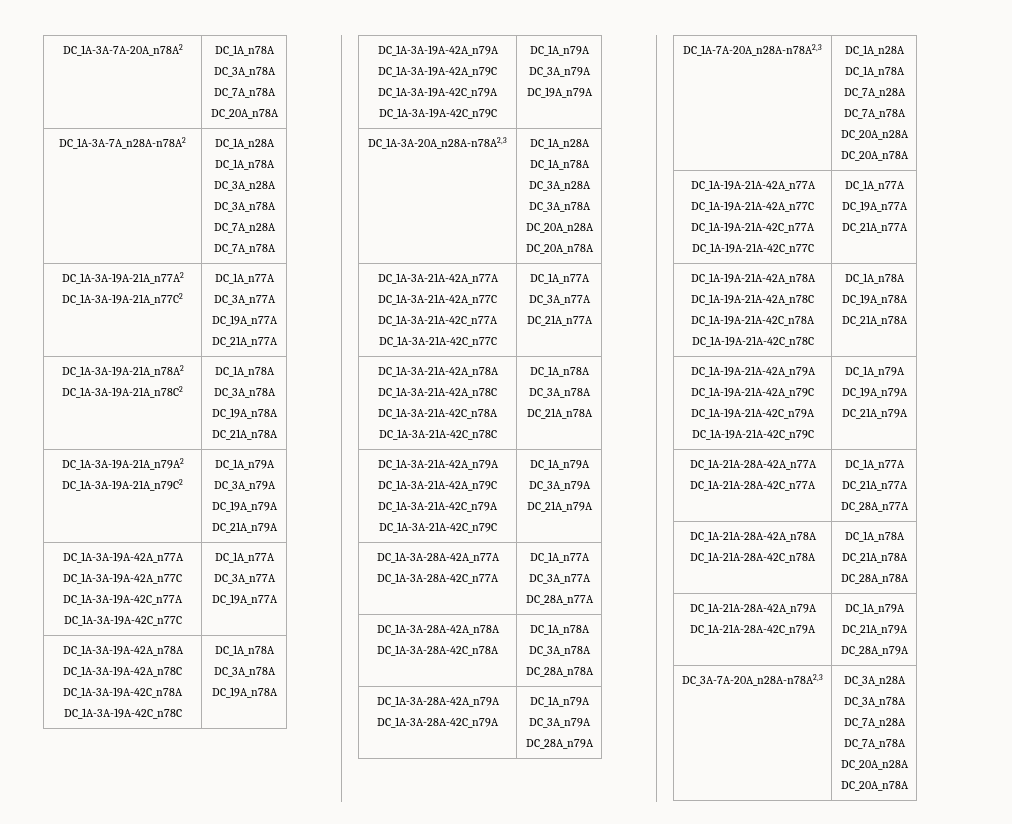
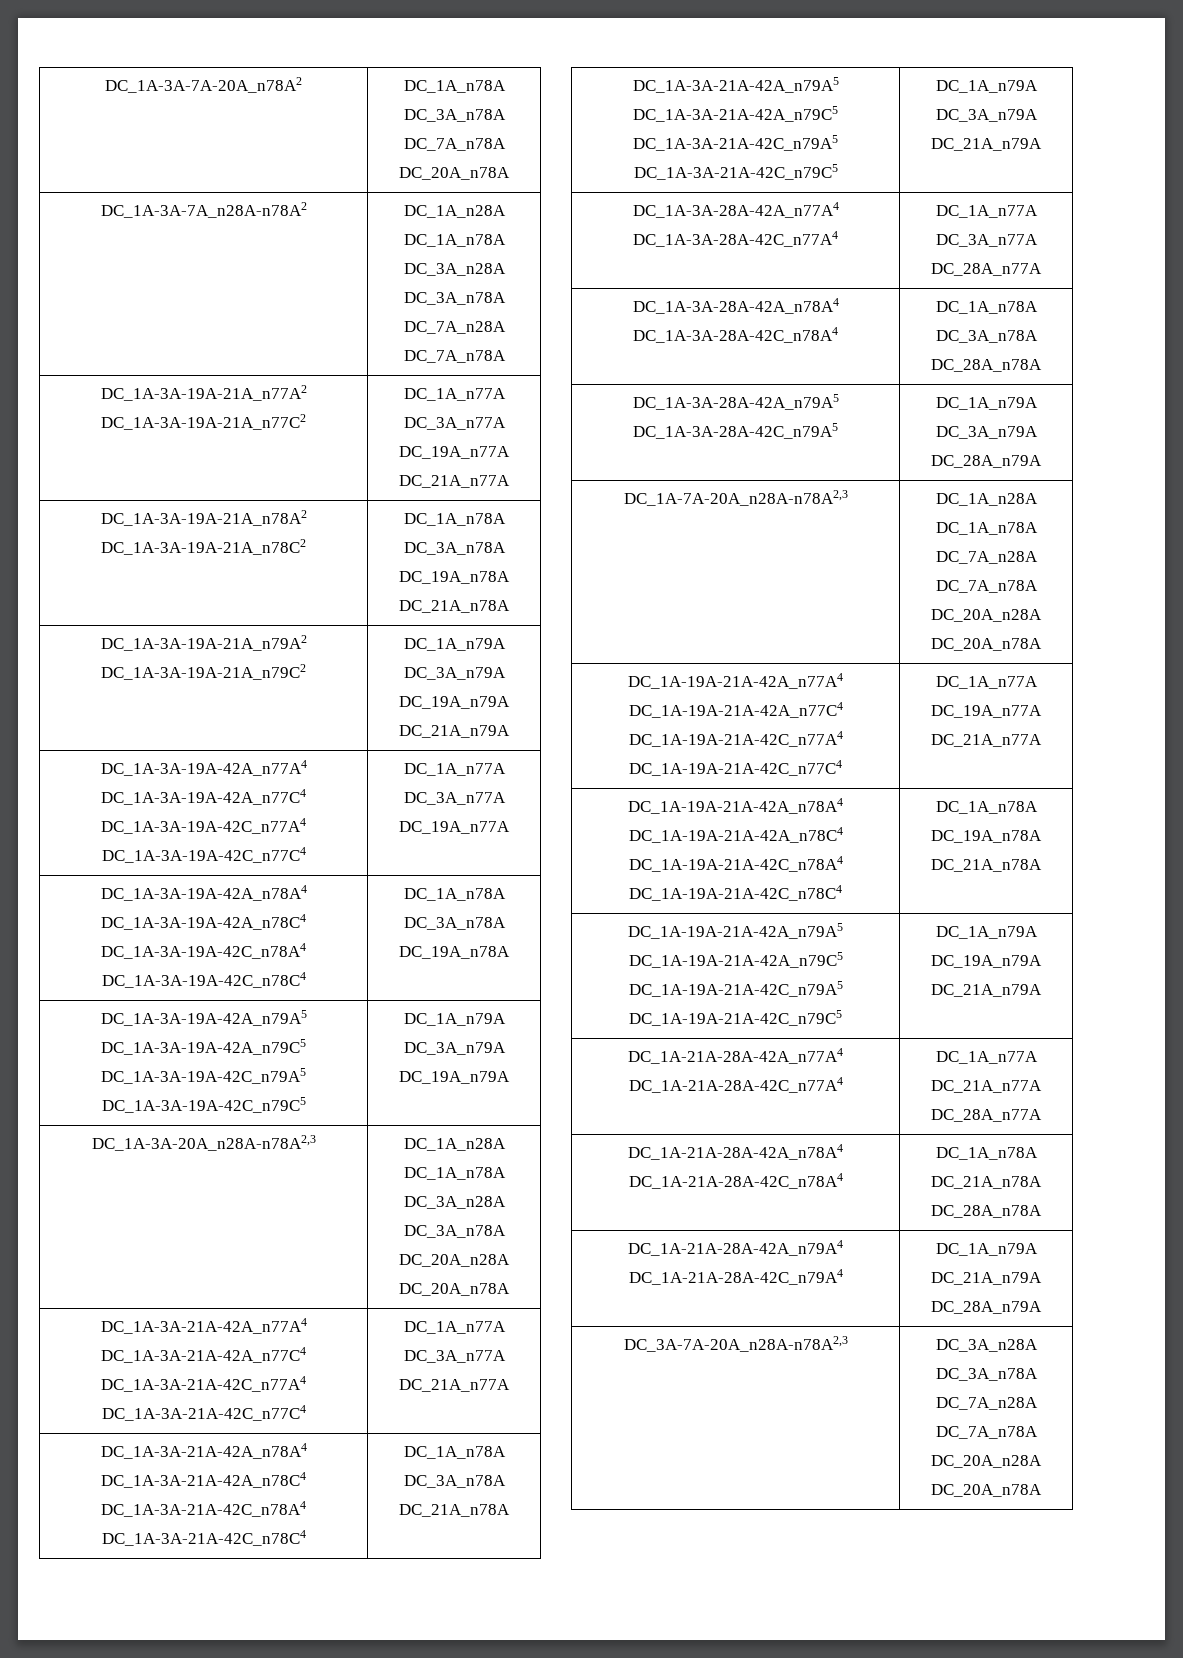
- DC_1A-3A-19A-42A_n77A
- DC_1A-3A-19A-42A_n77C
- DC_1A-3A-19A-42C_n77A
- DC_1A-3A-19A-42C_n77C | DC_1A_n77A
+ DC_1A-3A-19A-42A_n77A4
+ DC_1A-3A-19A-42A_n77C4
+ DC_1A-3A-19A-42C_n77A4
+ DC_1A-3A-19A-42C_n77C4 | DC_1A_n77A
  DC_3A_n77A
  DC_19A_n77A
- DC_1A-3A-19A-42A_n78A
- DC_1A-3A-19A-42A_n78C
- DC_1A-3A-19A-42C_n78A
- DC_1A-3A-19A-42C_n78C | DC_1A_n78A
+ DC_1A-3A-19A-42A_n78A4
+ DC_1A-3A-19A-42A_n78C4
+ DC_1A-3A-19A-42C_n78A4
+ DC_1A-3A-19A-42C_n78C4 | DC_1A_n78A
  DC_3A_n78A
  DC_19A_n78A
- DC_1A-3A-19A-42A_n79A
- DC_1A-3A-19A-42A_n79C
- DC_1A-3A-19A-42C_n79A
- DC_1A-3A-19A-42C_n79C | DC_1A_n79A
+ DC_1A-3A-19A-42A_n79A5
+ DC_1A-3A-19A-42A_n79C5
+ DC_1A-3A-19A-42C_n79A5
+ DC_1A-3A-19A-42C_n79C5 | DC_1A_n79A
- DC_1A-3A-21A-42A_n77A
- DC_1A-3A-21A-42A_n77C
- DC_1A-3A-21A-42C_n77A
- DC_1A-3A-21A-42C_n77C | DC_1A_n77A
+ DC_1A-3A-21A-42A_n77A4
+ DC_1A-3A-21A-42A_n77C4
+ DC_1A-3A-21A-42C_n77A4
+ DC_1A-3A-21A-42C_n77C4 | DC_1A_n77A
- DC_1A-3A-21A-42A_n78A
- DC_1A-3A-21A-42A_n78C
- DC_1A-3A-21A-42C_n78A
- DC_1A-3A-21A-42C_n78C | DC_1A_n78A
+ DC_1A-3A-21A-42A_n78A4
+ DC_1A-3A-21A-42A_n78C4
+ DC_1A-3A-21A-42C_n78A4
+ DC_1A-3A-21A-42C_n78C4 | DC_1A_n78A
- DC_1A-3A-21A-42A_n79A
- DC_1A-3A-21A-42A_n79C
- DC_1A-3A-21A-42C_n79A
- DC_1A-3A-21A-42C_n79C | DC_1A_n79A
+ DC_1A-3A-21A-42A_n79A5
+ DC_1A-3A-21A-42A_n79C5
+ DC_1A-3A-21A-42C_n79A5
+ DC_1A-3A-21A-42C_n79C5 | DC_1A_n79A
- DC_1A-3A-28A-42A_n77A
- DC_1A-3A-28A-42C_n77A | DC_1A_n77A
+ DC_1A-3A-28A-42A_n77A4
+ DC_1A-3A-28A-42C_n77A4 | DC_1A_n77A
- DC_1A-3A-28A-42A_n78A
- DC_1A-3A-28A-42C_n78A | DC_1A_n78A
+ DC_1A-3A-28A-42A_n78A4
+ DC_1A-3A-28A-42C_n78A4 | DC_1A_n78A
- DC_1A-3A-28A-42A_n79A
- DC_1A-3A-28A-42C_n79A | DC_1A_n79A
+ DC_1A-3A-28A-42A_n79A5
+ DC_1A-3A-28A-42C_n79A5 | DC_1A_n79A
- DC_1A-19A-21A-42A_n77A
- DC_1A-19A-21A-42A_n77C
- DC_1A-19A-21A-42C_n77A
- DC_1A-19A-21A-42C_n77C | DC_1A_n77A
+ DC_1A-19A-21A-42A_n77A4
+ DC_1A-19A-21A-42A_n77C4
+ DC_1A-19A-21A-42C_n77A4
+ DC_1A-19A-21A-42C_n77C4 | DC_1A_n77A
- DC_1A-19A-21A-42A_n78A
- DC_1A-19A-21A-42A_n78C
- DC_1A-19A-21A-42C_n78A
- DC_1A-19A-21A-42C_n78C | DC_1A_n78A
+ DC_1A-19A-21A-42A_n78A4
+ DC_1A-19A-21A-42A_n78C4
+ DC_1A-19A-21A-42C_n78A4
+ DC_1A-19A-21A-42C_n78C4 | DC_1A_n78A
- DC_1A-19A-21A-42A_n79A
- DC_1A-19A-21A-42A_n79C
- DC_1A-19A-21A-42C_n79A
- DC_1A-19A-21A-42C_n79C | DC_1A_n79A
+ DC_1A-19A-21A-42A_n79A5
+ DC_1A-19A-21A-42A_n79C5
+ DC_1A-19A-21A-42C_n79A5
+ DC_1A-19A-21A-42C_n79C5 | DC_1A_n79A
- DC_1A-21A-28A-42A_n77A
- DC_1A-21A-28A-42C_n77A | DC_1A_n77A
+ DC_1A-21A-28A-42A_n77A4
+ DC_1A-21A-28A-42C_n77A4 | DC_1A_n77A
- DC_1A-21A-28A-42A_n78A
- DC_1A-21A-28A-42C_n78A | DC_1A_n78A
+ DC_1A-21A-28A-42A_n78A4
+ DC_1A-21A-28A-42C_n78A4 | DC_1A_n78A
- DC_1A-21A-28A-42A_n79A
- DC_1A-21A-28A-42C_n79A | DC_1A_n79A
+ DC_1A-21A-28A-42A_n79A4
+ DC_1A-21A-28A-42C_n79A4 | DC_1A_n79A

